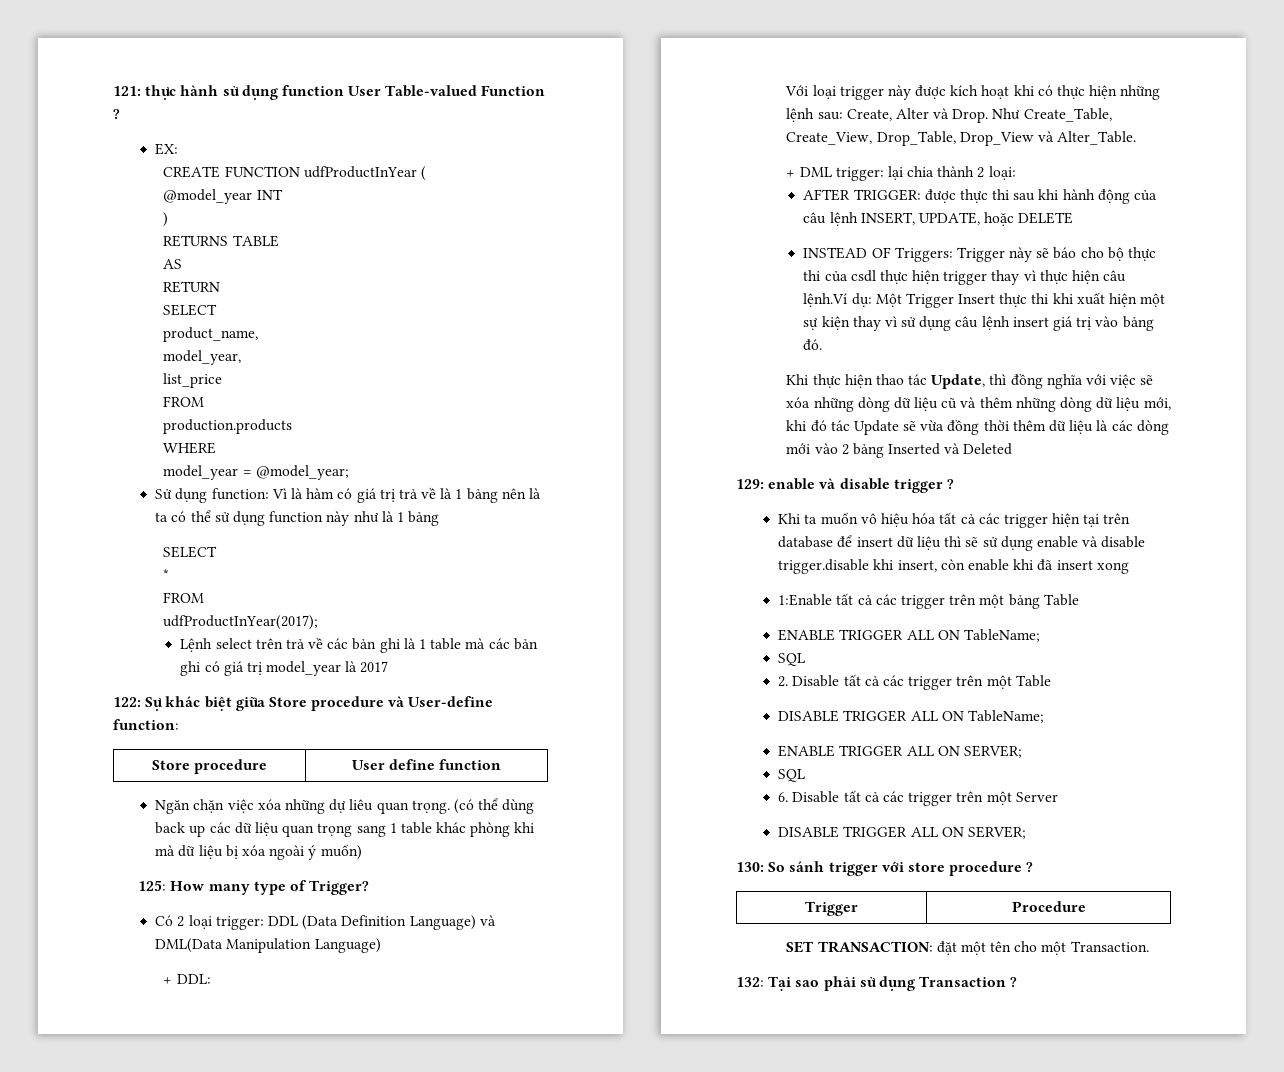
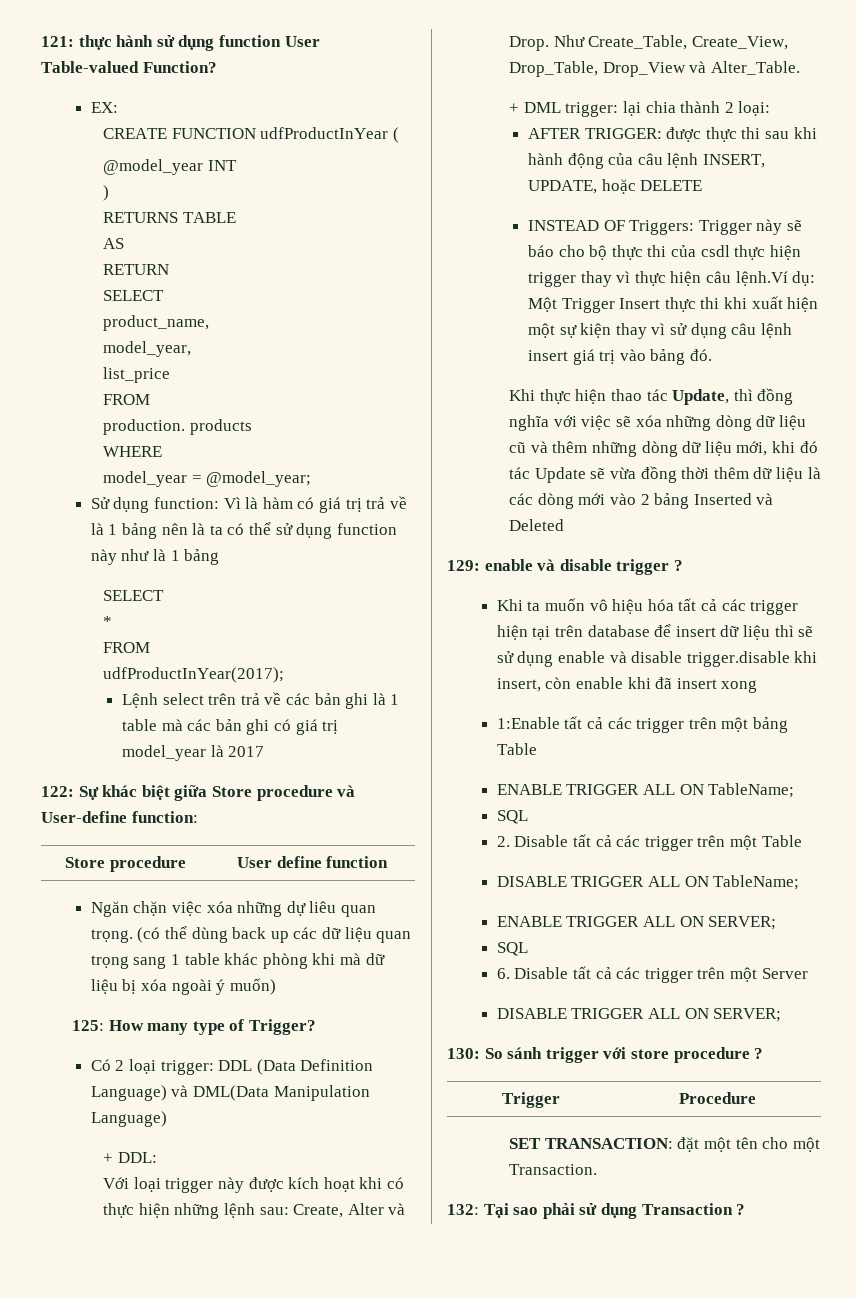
- 121: thực hành sử dụng function User Table-valued Function ?
+ 121: thực hành sử dụng function User Table-valued Function?
- production.products
+ production. products

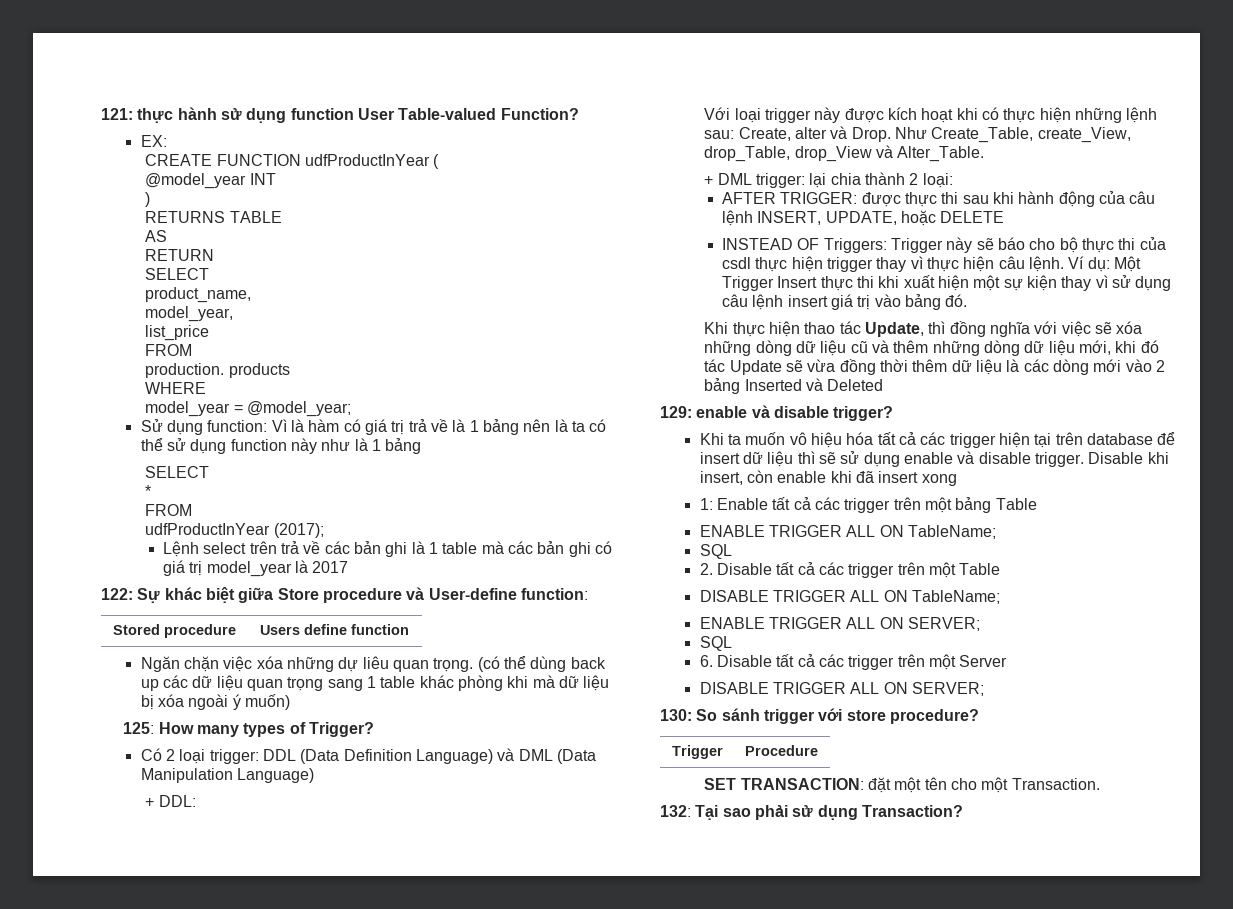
- udfProductInYear(2017);
+ udfProductInYear (2017);
- Store procedure | User define function
+ Stored procedure | Users define function
- 125: How many type of Trigger?
+ 125: How many types of Trigger?
- Có 2 loại trigger: DDL (Data Definition Language) và DML(Data Manipulation Language)
+ Có 2 loại trigger: DDL (Data Definition Language) và DML (Data Manipulation Language)
- Với loại trigger này được kích hoạt khi có thực hiện những lệnh sau: Create, Alter và Drop.
+ Với loại trigger này được kích hoạt khi có thực hiện những lệnh sau: Create, alter và Drop.
- Như Create_Table, Create_View, Drop_Table, Drop_View và Alter_Table.
+ Như Create_Table, create_View, drop_Table, drop_View và Alter_Table.
- INSTEAD OF Triggers: Trigger này sẽ báo cho bộ thực thi của csdl thực hiện trigger thay vì thực hiện câu lệnh.Ví dụ: Một Trigger Insert thực thi khi xuất hiện một sự kiện thay vì sử dụng câu lệnh insert giá trị vào bảng đó.
+ INSTEAD OF Triggers: Trigger này sẽ báo cho bộ thực thi của csdl thực hiện trigger thay vì thực hiện câu lệnh. Ví dụ: Một Trigger Insert thực thi khi xuất hiện một sự kiện thay vì sử dụng câu lệnh insert giá trị vào bảng đó.
- 129: enable và disable trigger ?
+ 129: enable và disable trigger?
- Khi ta muốn vô hiệu hóa tất cả các trigger hiện tại trên database để insert dữ liệu thì sẽ sử dụng enable và disable trigger.disable khi insert, còn enable khi đã insert xong
+ Khi ta muốn vô hiệu hóa tất cả các trigger hiện tại trên database để insert dữ liệu thì sẽ sử dụng enable và disable trigger. Disable khi insert, còn enable khi đã insert xong
- 1:Enable tất cả các trigger trên một bảng Table
+ 1: Enable tất cả các trigger trên một bảng Table
- 130: So sánh trigger với store procedure ?
+ 130: So sánh trigger với store procedure?
- 132: Tại sao phải sử dụng Transaction ?
+ 132: Tại sao phải sử dụng Transaction?

